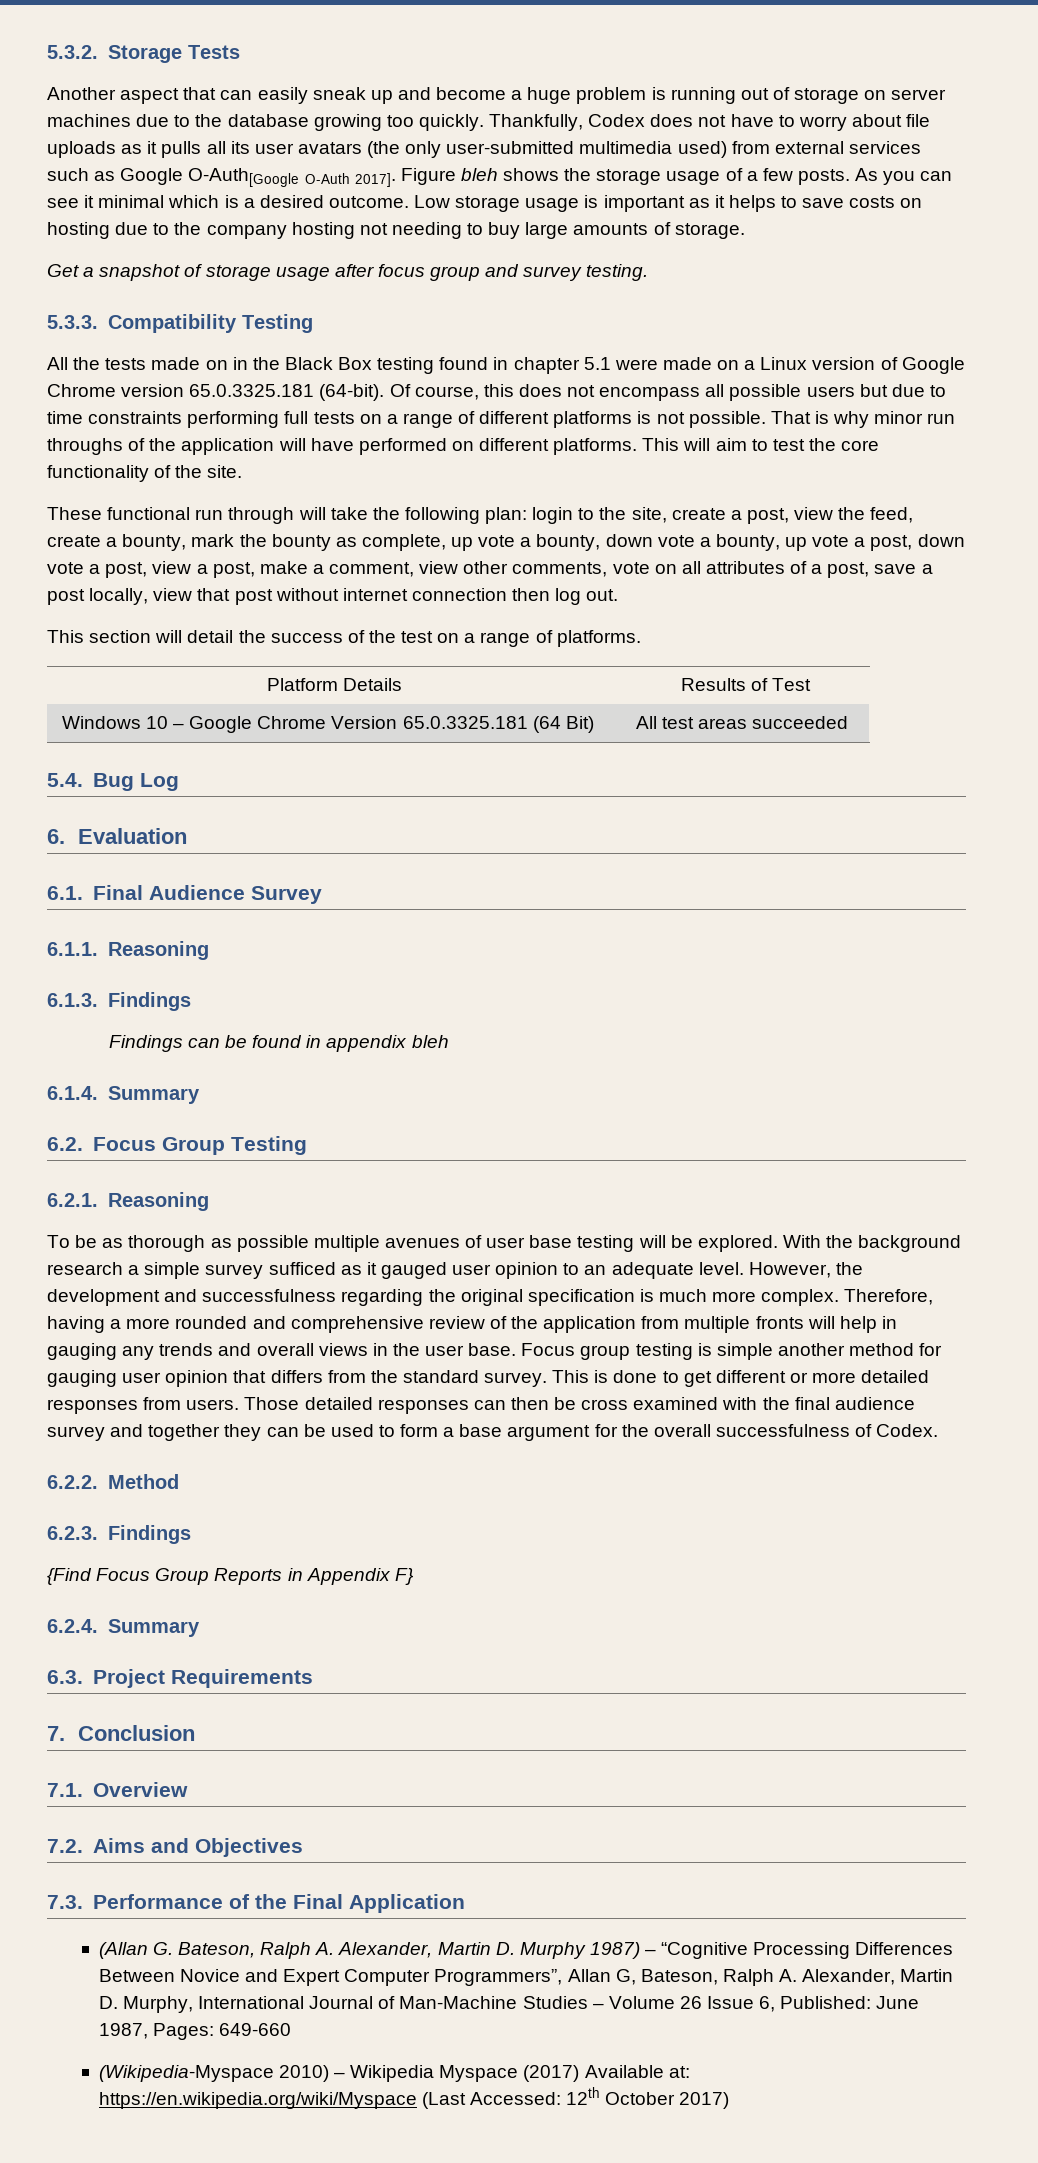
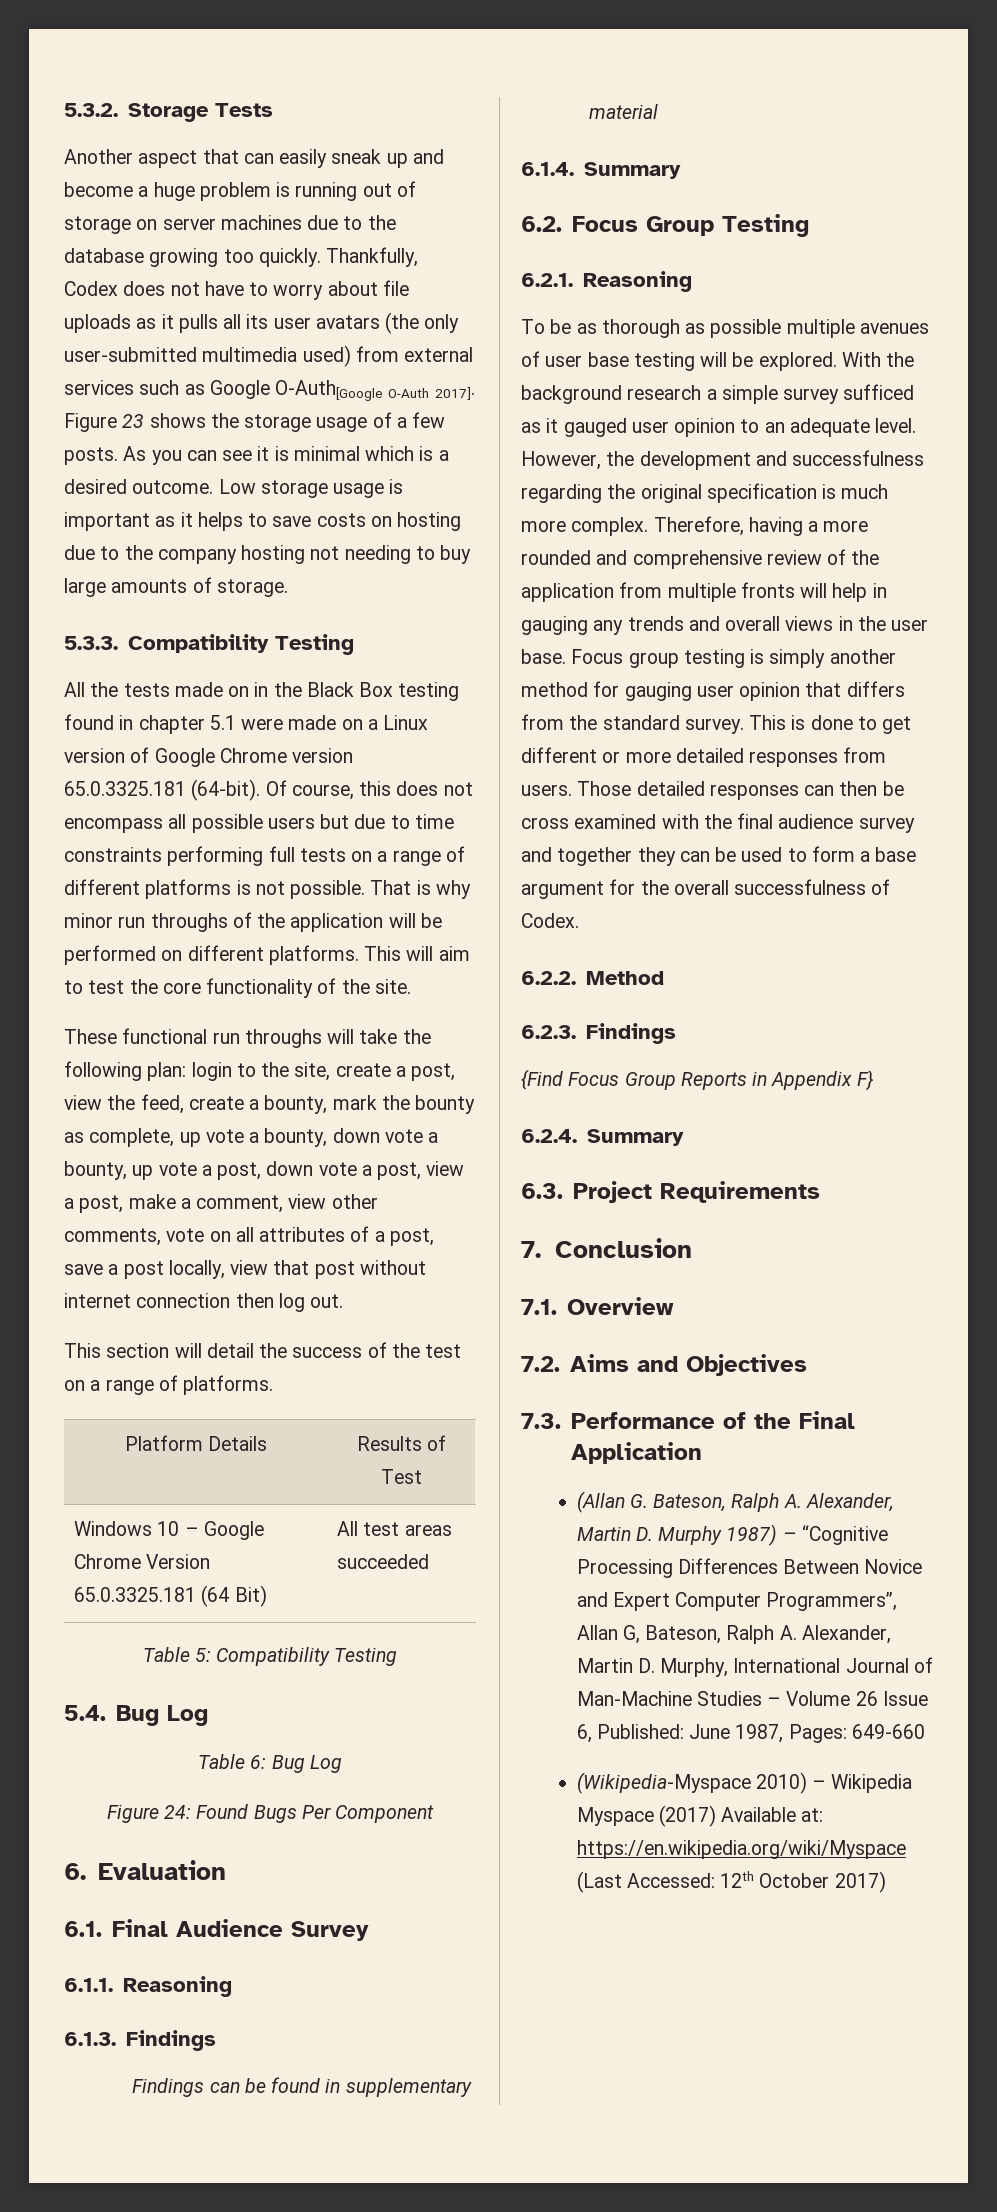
- Figure bleh shows the storage usage of a few posts.
+ Figure 23 shows the storage usage of a few posts.
- As you can see it minimal which is a desired outcome.
+ As you can see it is minimal which is a desired outcome.
- Get a snapshot of storage usage after focus group and survey testing.
- That is why minor run throughs of the application will have performed on different platforms.
+ That is why minor run throughs of the application will be performed on different platforms.
- These functional run through will take the following plan:
+ These functional run throughs will take the following plan:
+ Table 5: Compatibility Testing
+ Table 6: Bug Log
+ Figure 24: Found Bugs Per Component
- Findings can be found in appendix bleh
+ Findings can be found in supplementary material
- Focus group testing is simple another method for gauging user opinion that differs from the standard survey.
+ Focus group testing is simply another method for gauging user opinion that differs from the standard survey.

